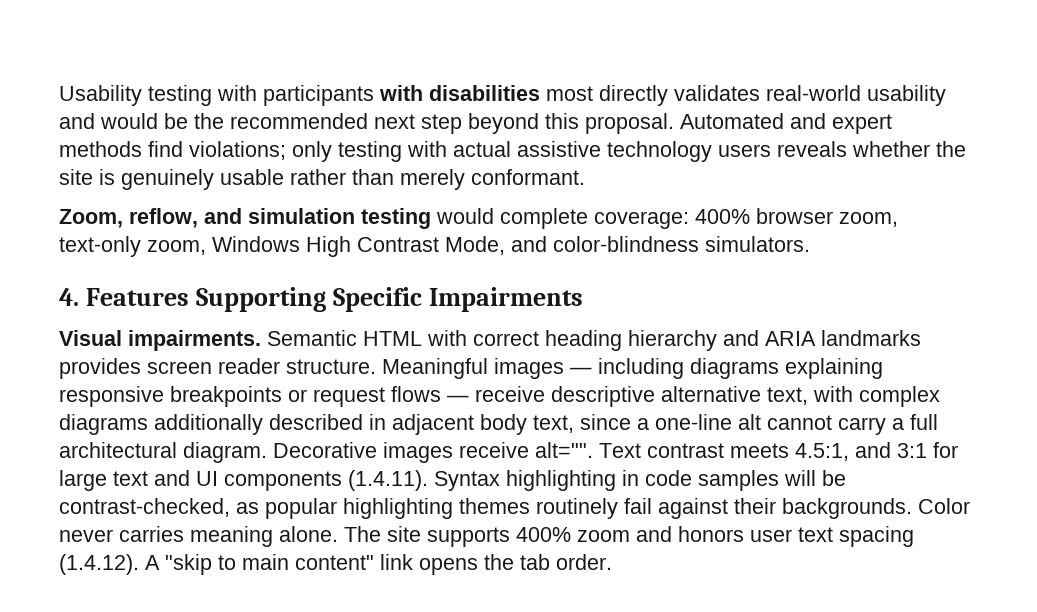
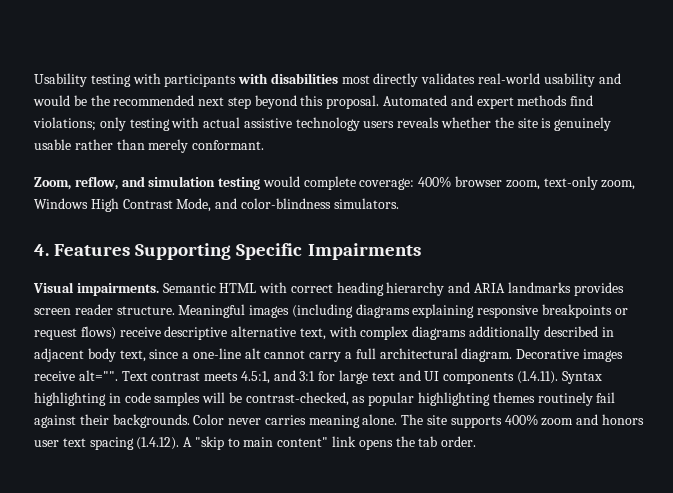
- Meaningful images — including diagrams explaining responsive breakpoints or request flows — receive descriptive alternative text, with complex diagrams additionally described in adjacent body text, since a one-line alt cannot carry a full architectural diagram.
+ Meaningful images (including diagrams explaining responsive breakpoints or request flows) receive descriptive alternative text, with complex diagrams additionally described in adjacent body text, since a one-line alt cannot carry a full architectural diagram.

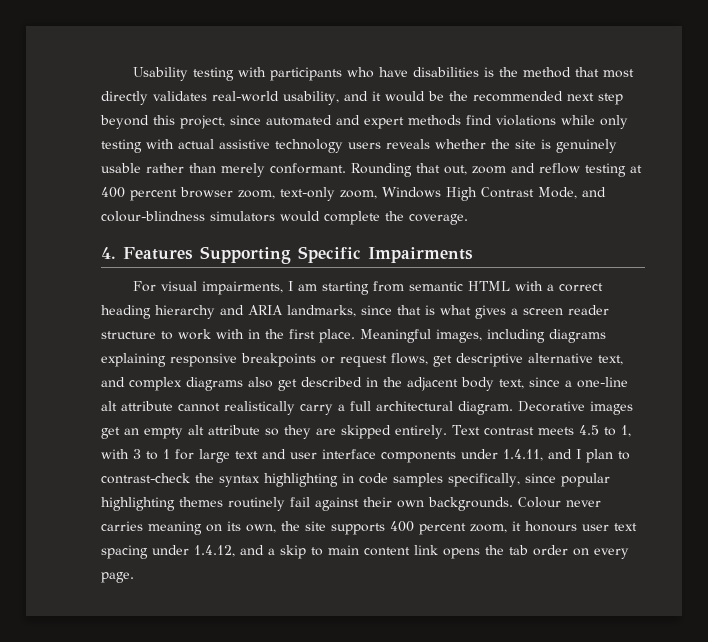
- Usability testing with participants with disabilities most directly validates real-world usability and would be the recommended next step beyond this proposal. Automated and expert methods find violations; only testing with actual assistive technology users reveals whether the site is genuinely usable rather than merely conformant.
- Zoom, reflow, and simulation testing would complete coverage: 400% browser zoom, text-only zoom, Windows High Contrast Mode, and color-blindness simulators.
+ Usability testing with participants who have disabilities is the method that most directly validates real-world usability, and it would be the recommended next step beyond this project, since automated and expert methods find violations while only testing with actual assistive technology users reveals whether the site is genuinely usable rather than merely conformant. Rounding that out, zoom and reflow testing at 400 percent browser zoom, text-only zoom, Windows High Contrast Mode, and colour-blindness simulators would complete the coverage.
- Visual impairments. Semantic HTML with correct heading hierarchy and ARIA landmarks provides screen reader structure. Meaningful images (including diagrams explaining responsive breakpoints or request flows) receive descriptive alternative text, with complex diagrams additionally described in adjacent body text, since a one-line alt cannot carry a full architectural diagram.
+ For visual impairments, I am starting from semantic HTML with a correct heading hierarchy and ARIA landmarks, since that is what gives a screen reader structure to work with in the first place. Meaningful images, including diagrams explaining responsive breakpoints or request flows, get descriptive alternative text, and complex diagrams also get described in the adjacent body text, since a one-line alt attribute cannot realistically carry a full architectural diagram.
- Decorative images receive alt="". Text contrast meets 4.5:1, and 3:1 for large text and UI components (1.4.11). Syntax highlighting in code samples will be contrast-checked, as popular highlighting themes routinely fail against their backgrounds. Color never carries meaning alone. The site supports 400% zoom and honors user text spacing (1.4.12). A "skip to main content" link opens the tab order.
+ Decorative images get an empty alt attribute so they are skipped entirely. Text contrast meets 4.5 to 1, with 3 to 1 for large text and user interface components under 1.4.11, and I plan to contrast-check the syntax highlighting in code samples specifically, since popular highlighting themes routinely fail against their own backgrounds. Colour never carries meaning on its own, the site supports 400 percent zoom, it honours user text spacing under 1.4.12, and a skip to main content link opens the tab order on every page.

